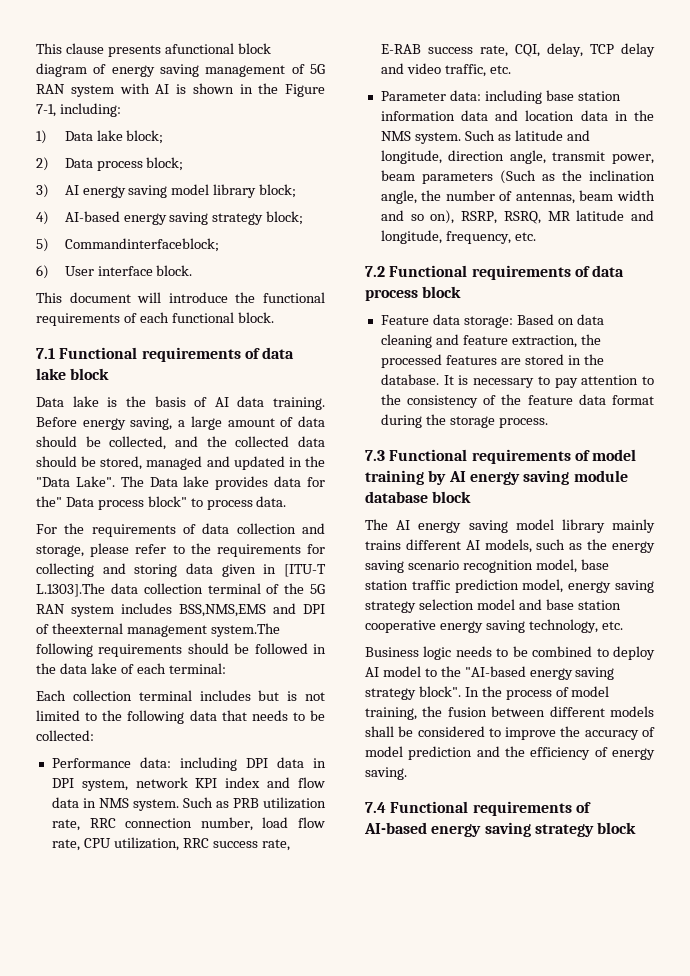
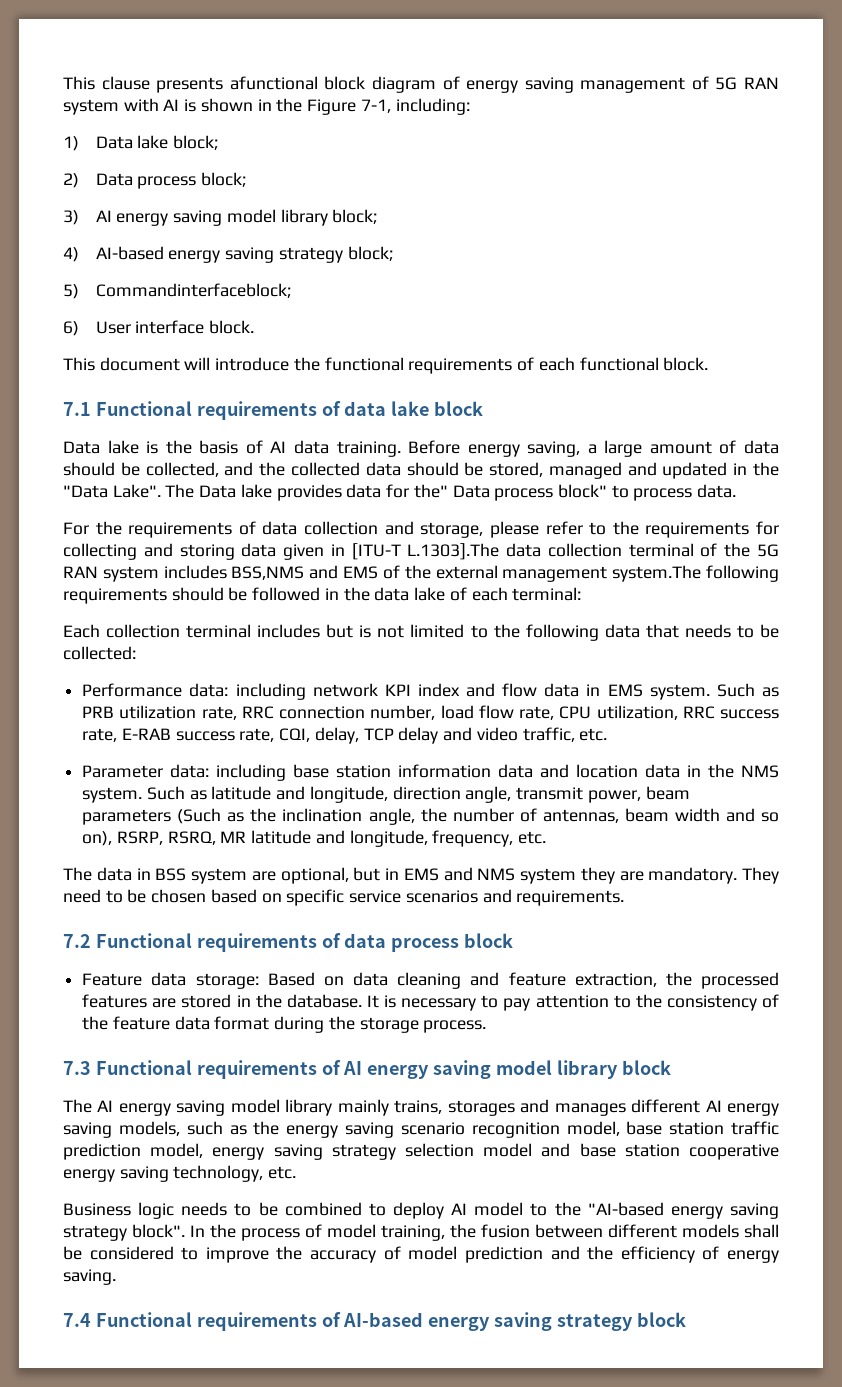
- For the requirements of data collection and storage, please refer to the requirements for collecting and storing data given in [ITU-T L.1303].The data collection terminal of the 5G RAN system includes BSS,NMS,EMS and DPI of theexternal management system.The following requirements should be followed in the data lake of each terminal:
+ For the requirements of data collection and storage, please refer to the requirements for collecting and storing data given in [ITU-T L.1303].The data collection terminal of the 5G RAN system includes BSS,NMS and EMS of the external management system.The following requirements should be followed in the data lake of each terminal:
- Performance data: including DPI data in DPI system, network KPI index and flow data in NMS system.
+ Performance data: including network KPI index and flow data in EMS system.
+ The data in BSS system are optional, but in EMS and NMS system they are mandatory. They need to be chosen based on specific service scenarios and requirements.
- 7.3 Functional requirements of model training by AI energy saving module database block
+ 7.3 Functional requirements of AI energy saving model library block
- The AI energy saving model library mainly trains different AI models, such as the energy saving scenario recognition model, base station traffic prediction model, energy saving strategy selection model and base station cooperative energy saving technology, etc.
+ The AI energy saving model library mainly trains, storages and manages different AI energy saving models, such as the energy saving scenario recognition model, base station traffic prediction model, energy saving strategy selection model and base station cooperative energy saving technology, etc.

